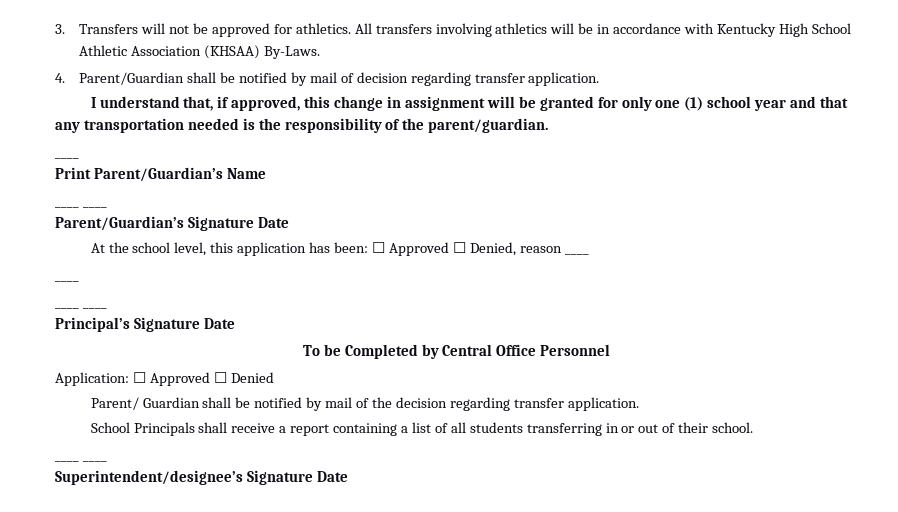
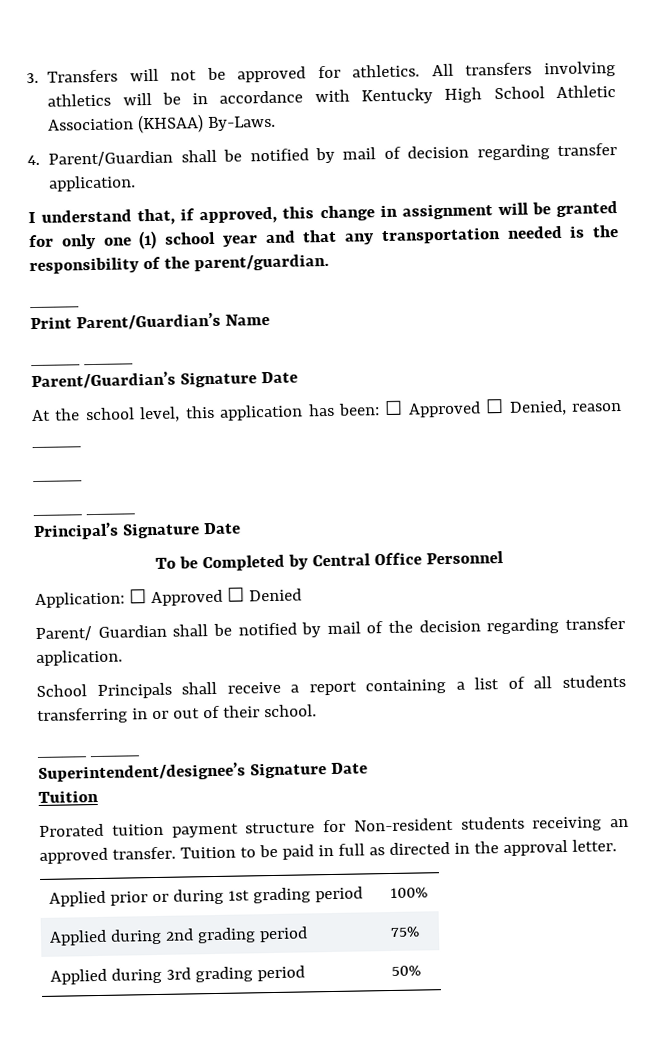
  Superintendent/designee’s Signature Date
+ Tuition
+ Prorated tuition payment structure for Non-resident students receiving an approved transfer. Tuition to be paid in full as directed in the approval letter.
+ Applied prior or during 1st grading period | 100%
+ Applied during 2nd grading period | 75%
+ Applied during 3rd grading period | 50%

